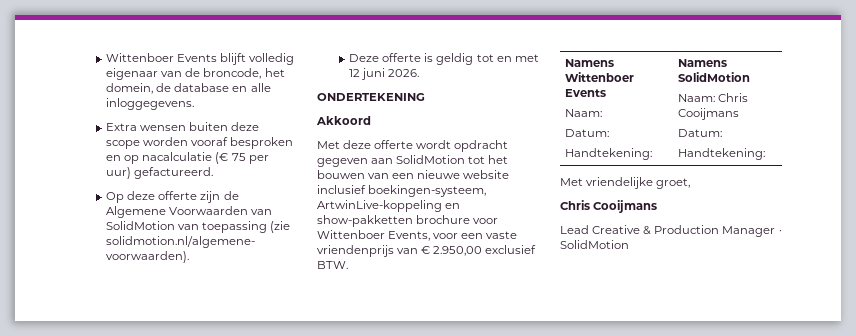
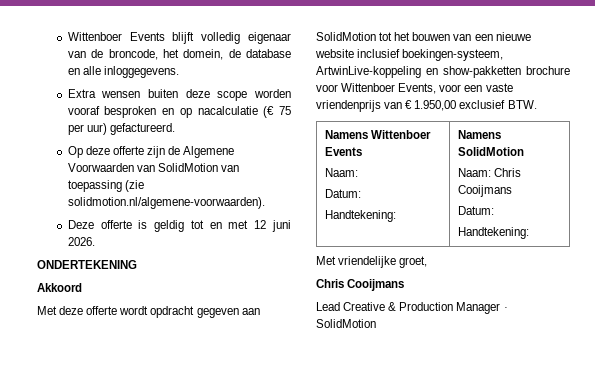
- Met deze offerte wordt opdracht gegeven aan SolidMotion tot het bouwen van een nieuwe website inclusief boekingen-systeem, ArtwinLive-koppeling en show-pakketten brochure voor Wittenboer Events, voor een vaste vriendenprijs van € 2.950,00 exclusief BTW.
+ Met deze offerte wordt opdracht gegeven aan SolidMotion tot het bouwen van een nieuwe website inclusief boekingen-systeem, ArtwinLive-koppeling en show-pakketten brochure voor Wittenboer Events, voor een vaste vriendenprijs van € 1.950,00 exclusief BTW.

